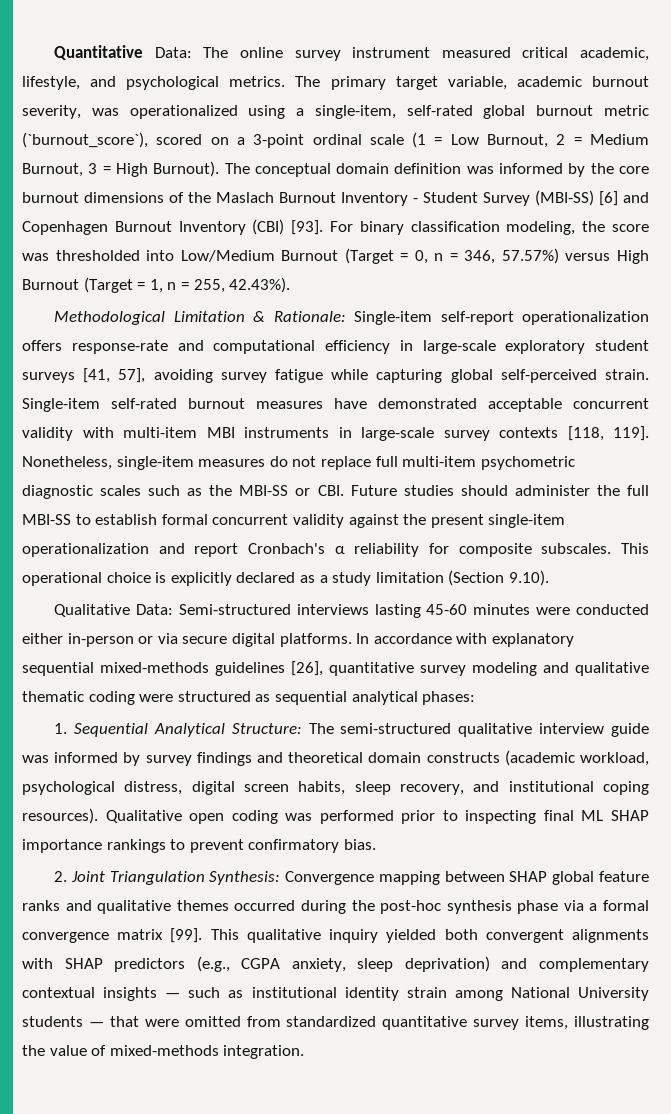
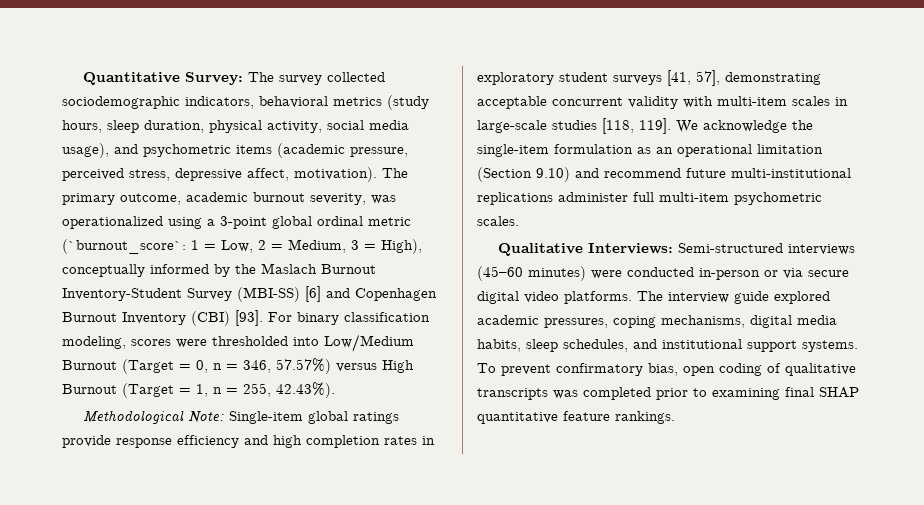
- Quantitative Data: The online survey instrument measured critical academic, lifestyle, and psychological metrics. The primary target variable, academic burnout severity, was operationalized using a single-item, self-rated global burnout metric (`burnout_score`), scored on a 3-point ordinal scale (1 = Low Burnout, 2 = Medium Burnout, 3 = High Burnout). The conceptual domain definition was informed by the core burnout dimensions of the Maslach Burnout Inventory - Student Survey (MBI-SS) [6] and Copenhagen Burnout Inventory (CBI) [93].
+ Quantitative Survey: The survey collected sociodemographic indicators, behavioral metrics (study hours, sleep duration, physical activity, social media usage), and psychometric items (academic pressure, perceived stress, depressive affect, motivation). The primary outcome, academic burnout severity, was operationalized using a 3-point global ordinal metric (`burnout_score`: 1 = Low, 2 = Medium, 3 = High), conceptually informed by the Maslach Burnout Inventory-Student Survey (MBI-SS) [6] and Copenhagen Burnout Inventory (CBI) [93].
- For binary classification modeling, the score was thresholded into Low/Medium Burnout (Target = 0, n = 346, 57.57%) versus High Burnout (Target = 1, n = 255, 42.43%).
+ For binary classification modeling, scores were thresholded into Low/Medium Burnout (Target = 0, n = 346, 57.57%) versus High Burnout (Target = 1, n = 255, 42.43%).
- Methodological Limitation & Rationale: Single-item self-report operationalization offers response-rate and computational efficiency in large-scale exploratory student surveys [41, 57], avoiding survey fatigue while capturing global self-perceived strain. Single-item self-rated burnout measures have demonstrated acceptable concurrent validity with multi-item MBI instruments in large-scale survey contexts [118, 119]. Nonetheless, single-item measures do not replace full multi-item psychometric diagnostic scales such as the MBI-SS or CBI. Future studies should administer the full MBI-SS to establish formal concurrent validity against the present single-item operationalization and report Cronbach's α reliability for composite subscales. This operational choice is explicitly declared as a study limitation (Section 9.10).
- Qualitative Data: Semi-structured interviews lasting 45-60 minutes were conducted either in-person or via secure digital platforms. In accordance with explanatory sequential mixed-methods guidelines [26], quantitative survey modeling and qualitative thematic coding were structured as sequential analytical phases:
- 1. Sequential Analytical Structure: The semi-structured qualitative interview guide was informed by survey findings and theoretical domain constructs (academic workload, psychological distress, digital screen habits, sleep recovery, and institutional coping resources). Qualitative open coding was performed prior to inspecting final ML SHAP importance rankings to prevent confirmatory bias.
- 2. Joint Triangulation Synthesis: Convergence mapping between SHAP global feature ranks and qualitative themes occurred during the post-hoc synthesis phase via a formal convergence matrix [99]. This qualitative inquiry yielded both convergent alignments with SHAP predictors (e.g., CGPA anxiety, sleep deprivation) and complementary contextual insights — such as institutional identity strain among National University students — that were omitted from standardized quantitative survey items, illustrating the value of mixed-methods integration.
+ Methodological Note: Single-item global ratings provide response efficiency and high completion rates in exploratory student surveys [41, 57], demonstrating acceptable concurrent validity with multi-item scales in large-scale studies [118, 119]. We acknowledge the single-item formulation as an operational limitation (Section 9.10) and recommend future multi-institutional replications administer full multi-item psychometric scales.
+ Qualitative Interviews: Semi-structured interviews (45–60 minutes) were conducted in-person or via secure digital video platforms. The interview guide explored academic pressures, coping mechanisms, digital media habits, sleep schedules, and institutional support systems. To prevent confirmatory bias, open coding of qualitative transcripts was completed prior to examining final SHAP quantitative feature rankings.

